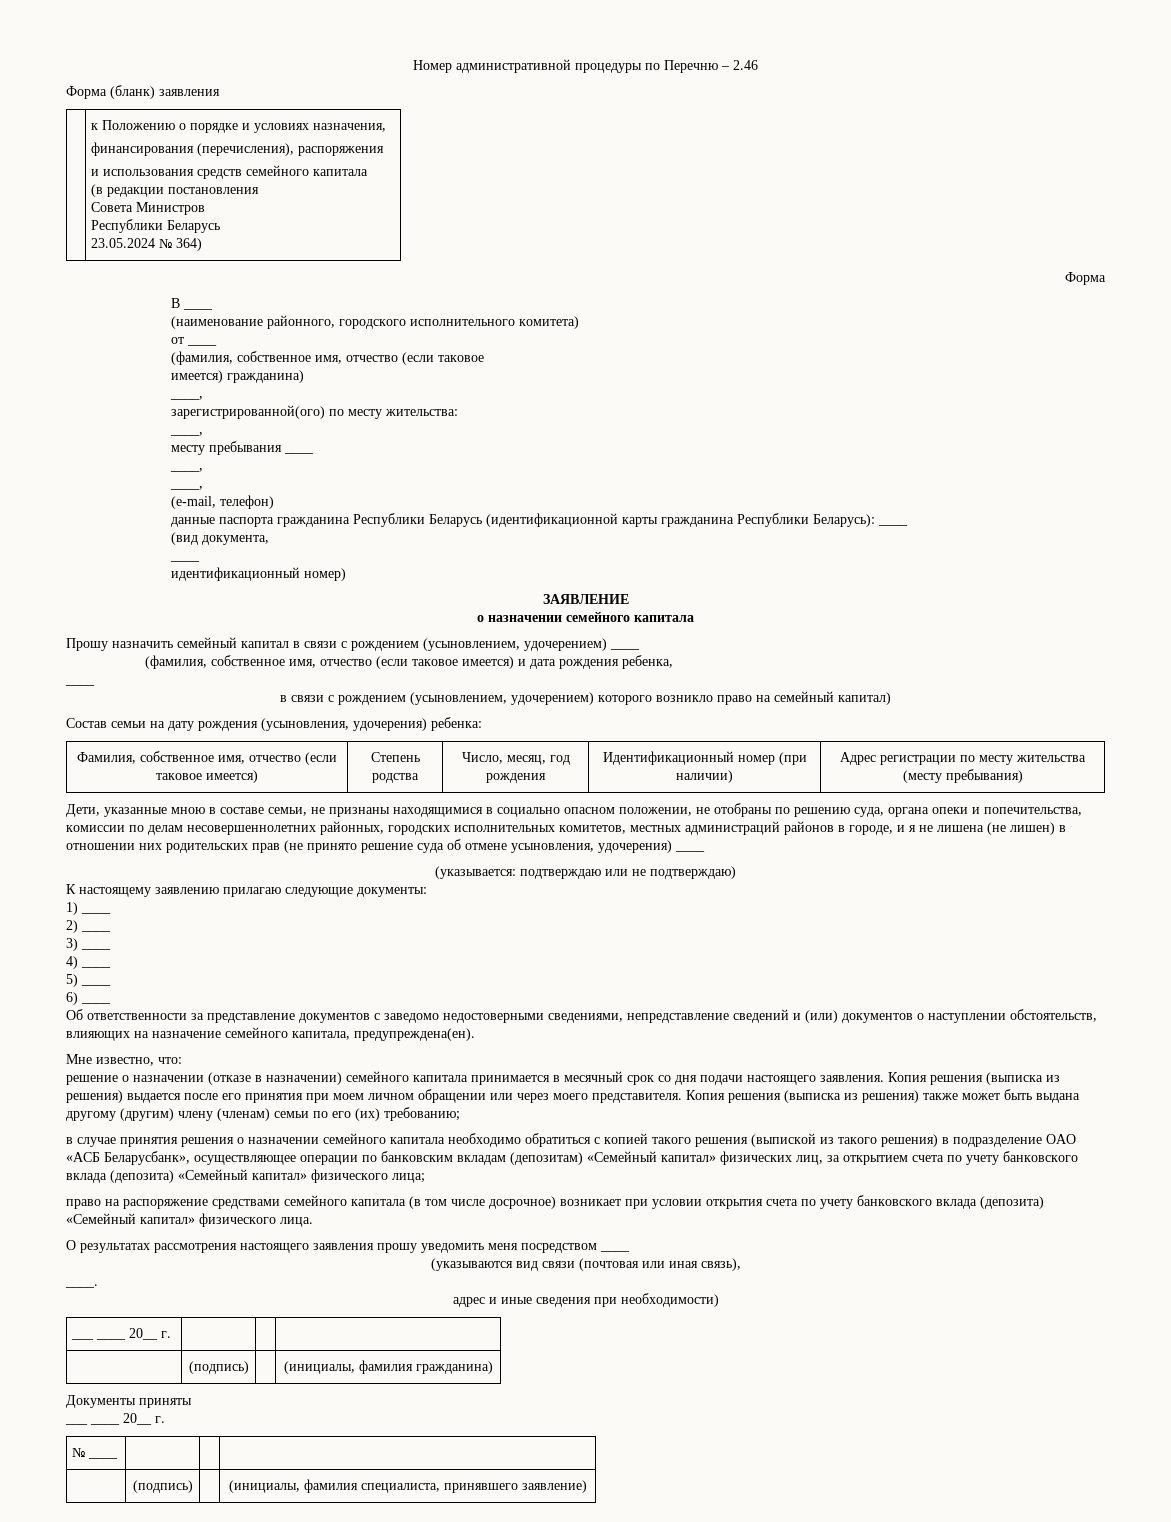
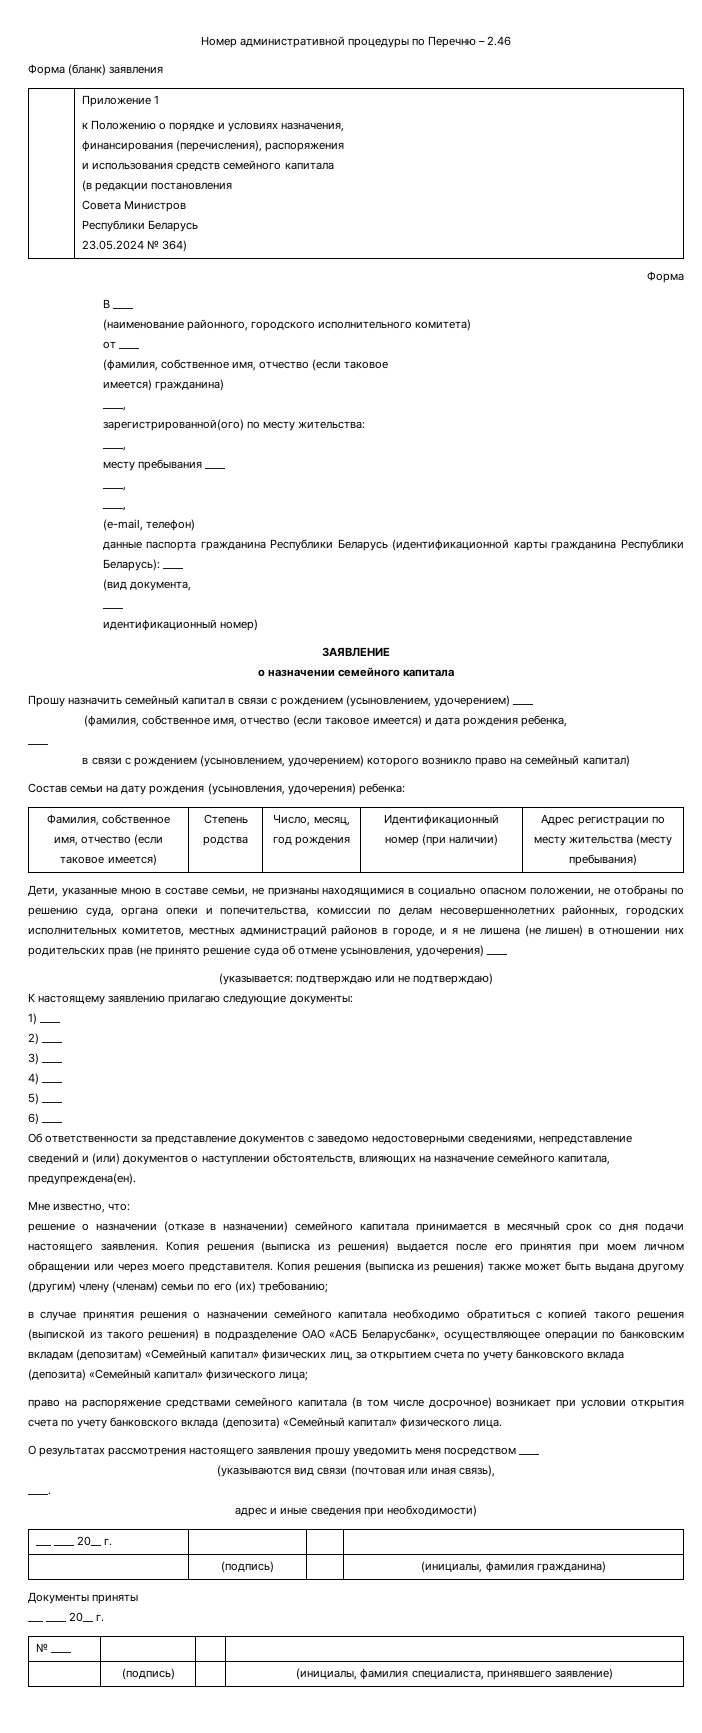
- | к Положению о порядке и условиях назначения,
+ | Приложение 1
+ к Положению о порядке и условиях назначения,

